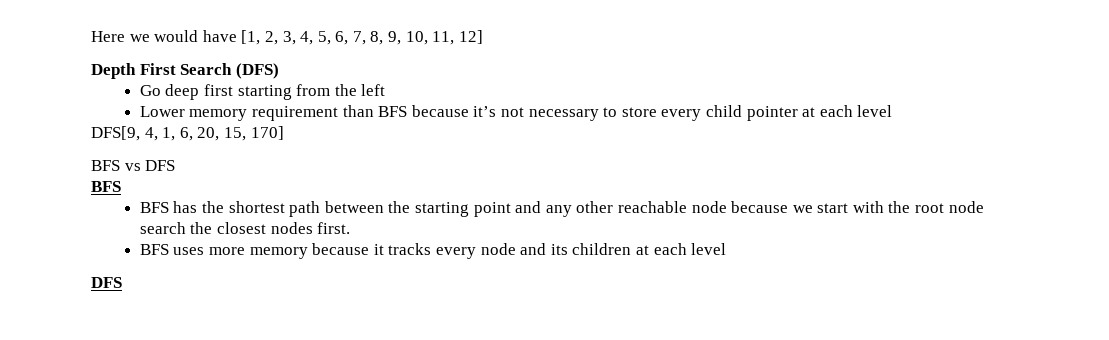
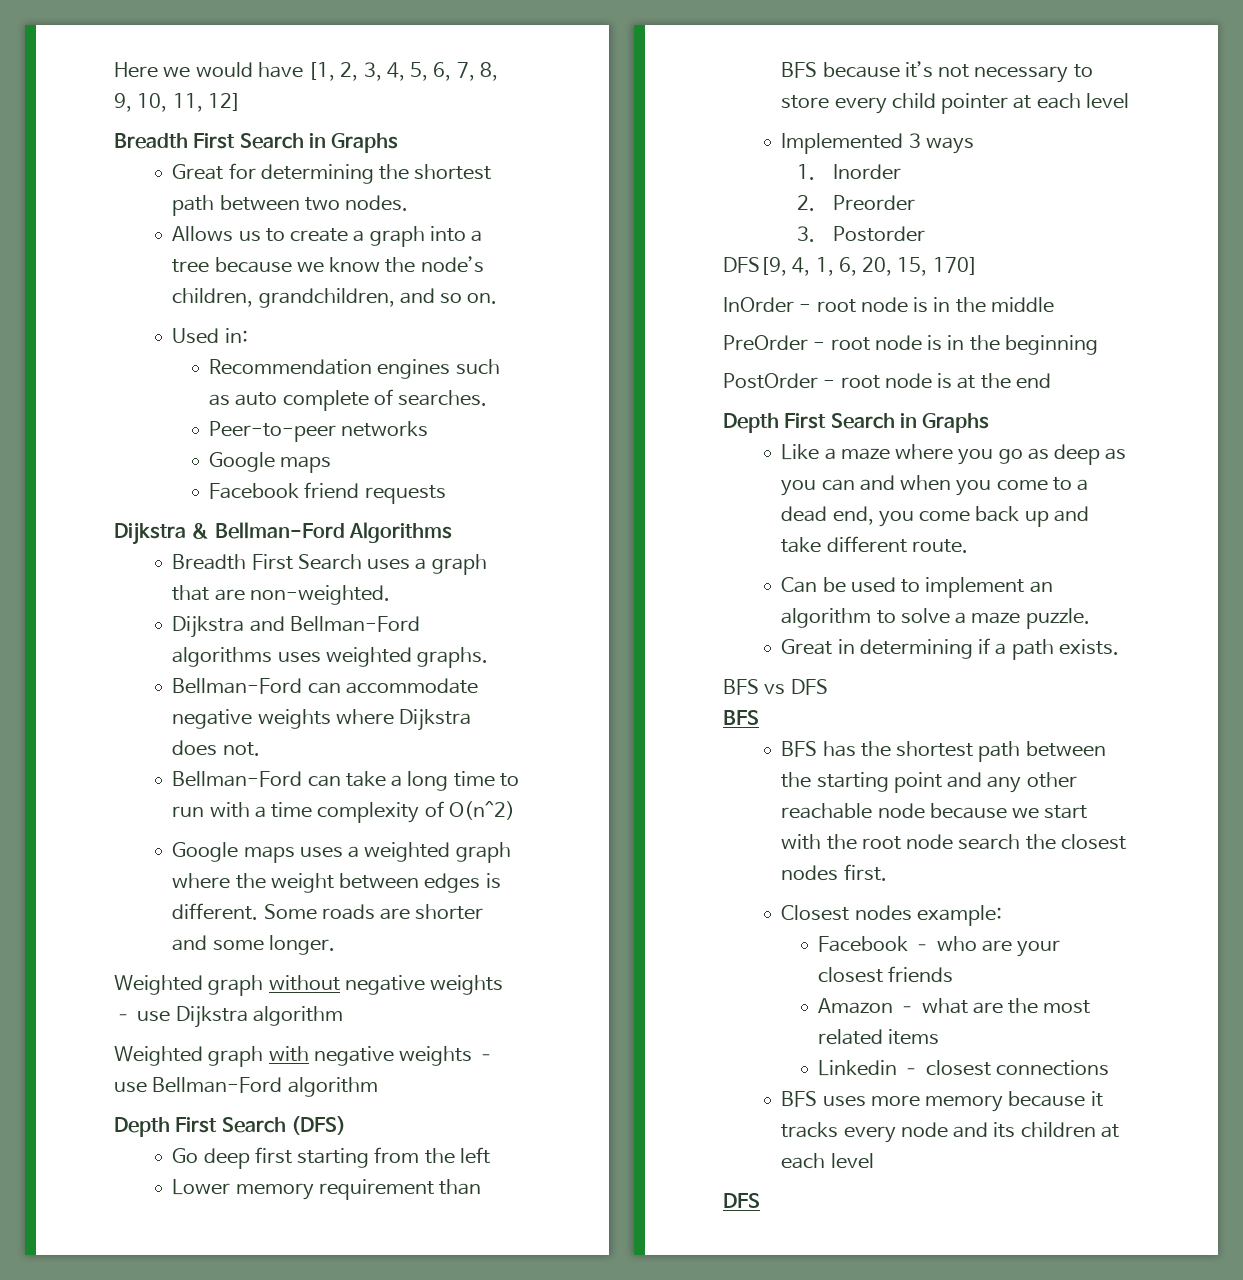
+ Breadth First Search in Graphs
+ Great for determining the shortest path between two nodes.
+ Allows us to create a graph into a tree because we know the node’s children, grandchildren, and so on.
+ Used in:
+ Recommendation engines such as auto complete of searches.
+ Peer-to-peer networks
+ Google maps
+ Facebook friend requests
+ Dijkstra & Bellman-Ford Algorithms
+ Breadth First Search uses a graph that are non-weighted.
+ Dijkstra and Bellman-Ford algorithms uses weighted graphs.
+ Bellman-Ford can accommodate negative weights where Dijkstra does not.
+ Bellman-Ford can take a long time to run with a time complexity of O(n^2)
+ Google maps uses a weighted graph where the weight between edges is different. Some roads are shorter and some longer.
+ Weighted graph without negative weights – use Dijkstra algorithm
+ Weighted graph with negative weights – use Bellman-Ford algorithm
+ Implemented 3 ways
+ 1. Inorder
+ 2. Preorder
+ 3. Postorder
+ InOrder - root node is in the middle
+ PreOrder - root node is in the beginning
+ PostOrder - root node is at the end
+ Depth First Search in Graphs
+ Like a maze where you go as deep as you can and when you come to a dead end, you come back up and take different route.
+ Can be used to implement an algorithm to solve a maze puzzle.
+ Great in determining if a path exists.
+ Closest nodes example:
+ Facebook – who are your closest friends
+ Amazon – what are the most related items
+ Linkedin – closest connections

